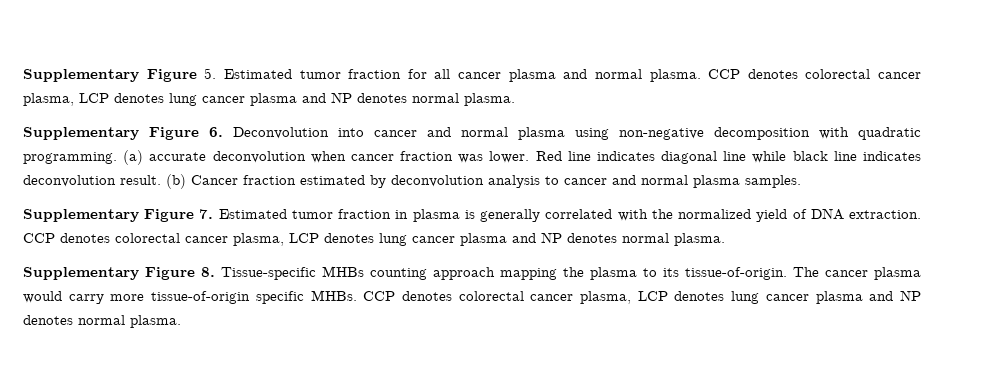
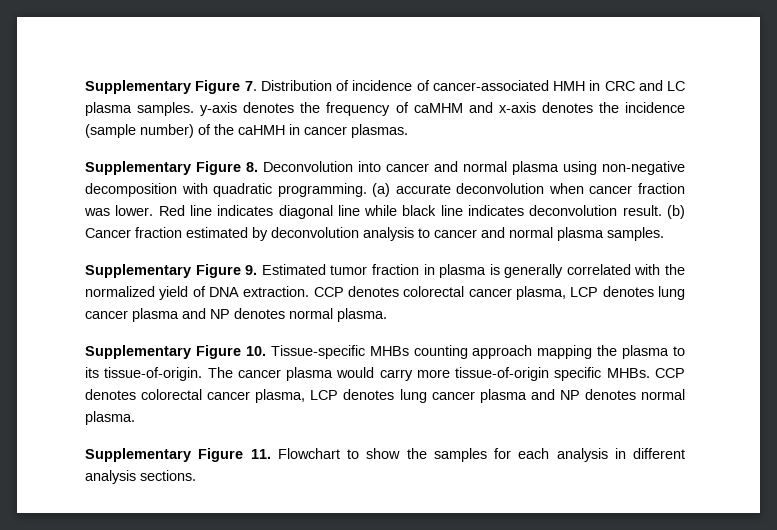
- Supplementary Figure 5. Estimated tumor fraction for all cancer plasma and normal plasma. CCP denotes colorectal cancer plasma, LCP denotes lung cancer plasma and NP denotes normal plasma.
- Supplementary Figure 6. Deconvolution into cancer and normal plasma using non-negative decomposition with quadratic programming.
+ Supplementary Figure 7. Distribution of incidence of cancer-associated HMH in CRC and LC plasma samples. y-axis denotes the frequency of caMHM and x-axis denotes the incidence (sample number) of the caHMH in cancer plasmas.
+ Supplementary Figure 8. Deconvolution into cancer and normal plasma using non-negative decomposition with quadratic programming.
- Supplementary Figure 7. Estimated tumor fraction in plasma is generally correlated with the normalized yield of DNA extraction.
+ Supplementary Figure 9. Estimated tumor fraction in plasma is generally correlated with the normalized yield of DNA extraction.
- Supplementary Figure 8. Tissue-specific MHBs counting approach mapping the plasma to its tissue-of-origin.
+ Supplementary Figure 10. Tissue-specific MHBs counting approach mapping the plasma to its tissue-of-origin.
+ Supplementary Figure 11. Flowchart to show the samples for each analysis in different analysis sections.

